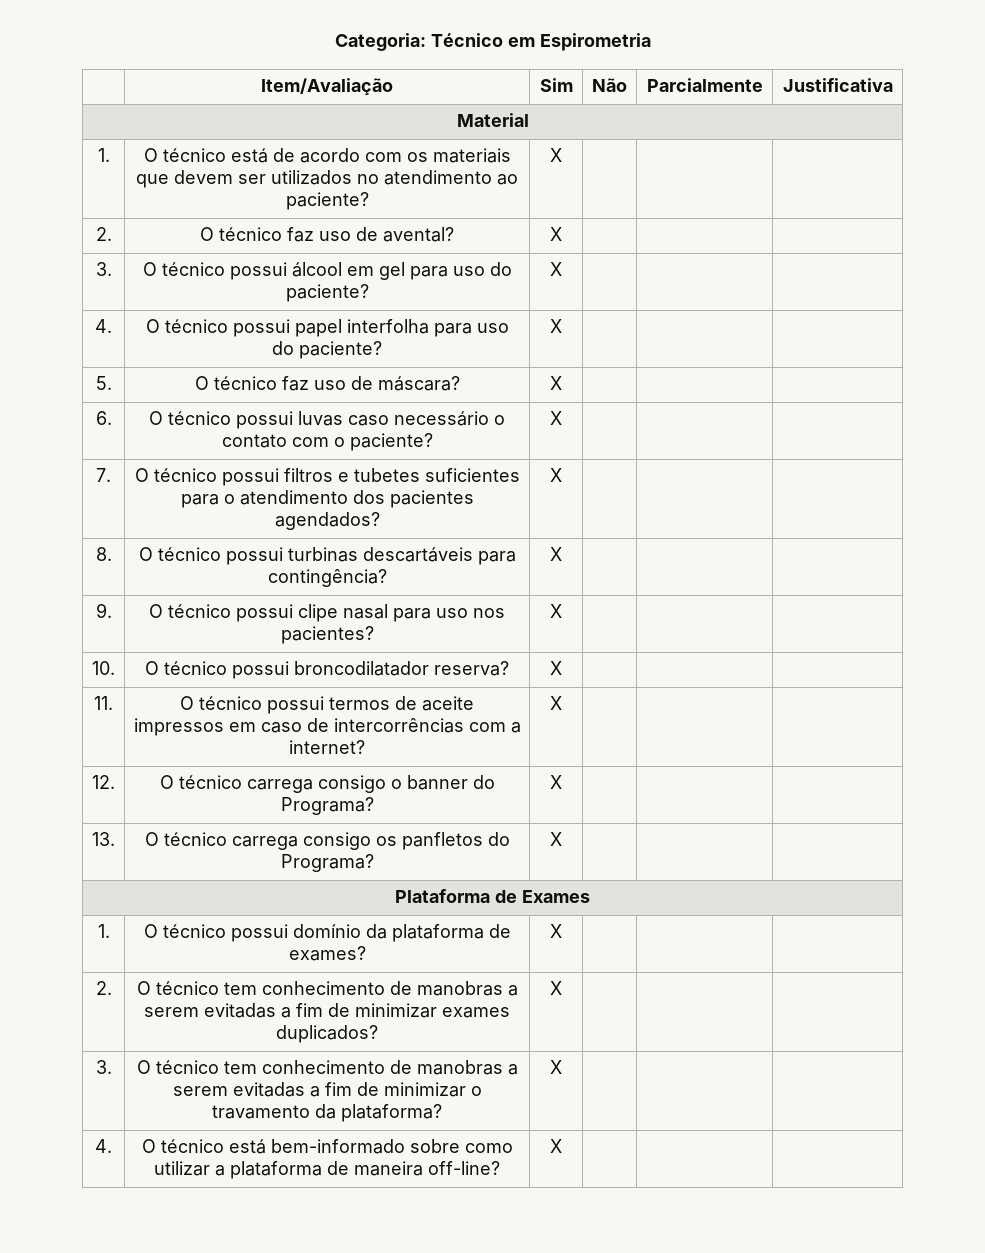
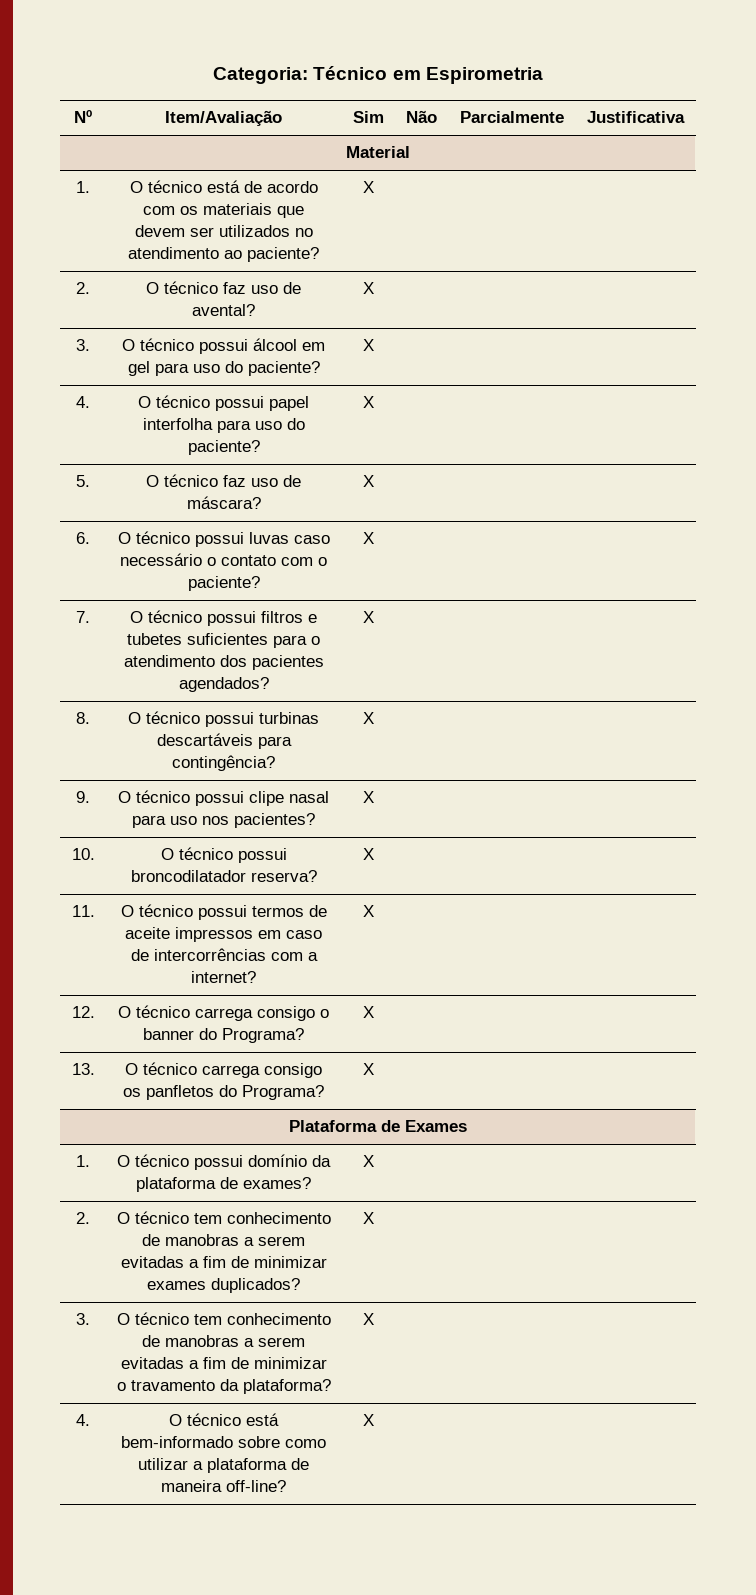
- | Item/Avaliação | Sim | Não | Parcialmente | Justificativa
+ Nº | Item/Avaliação | Sim | Não | Parcialmente | Justificativa

